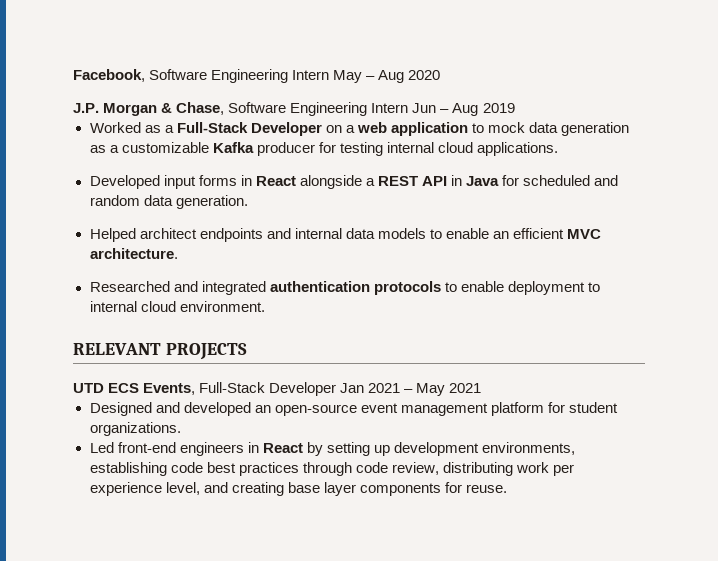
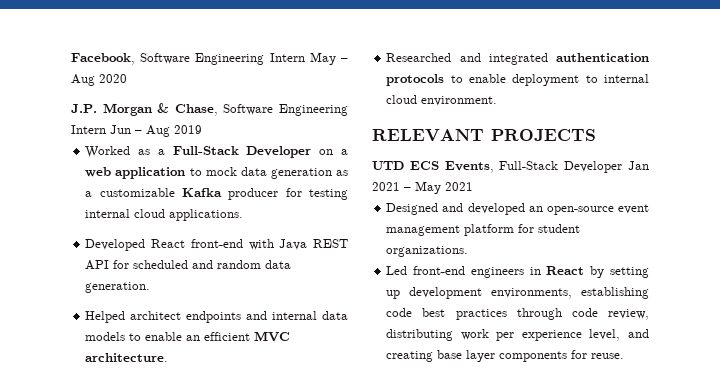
- Developed input forms in React alongside a REST API in Java for scheduled and random data generation.
+ Developed React front-end with Java REST API for scheduled and random data generation.

